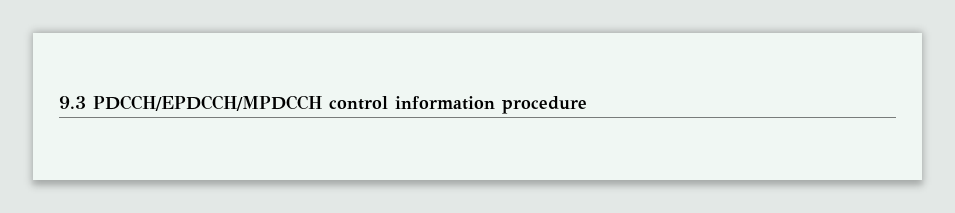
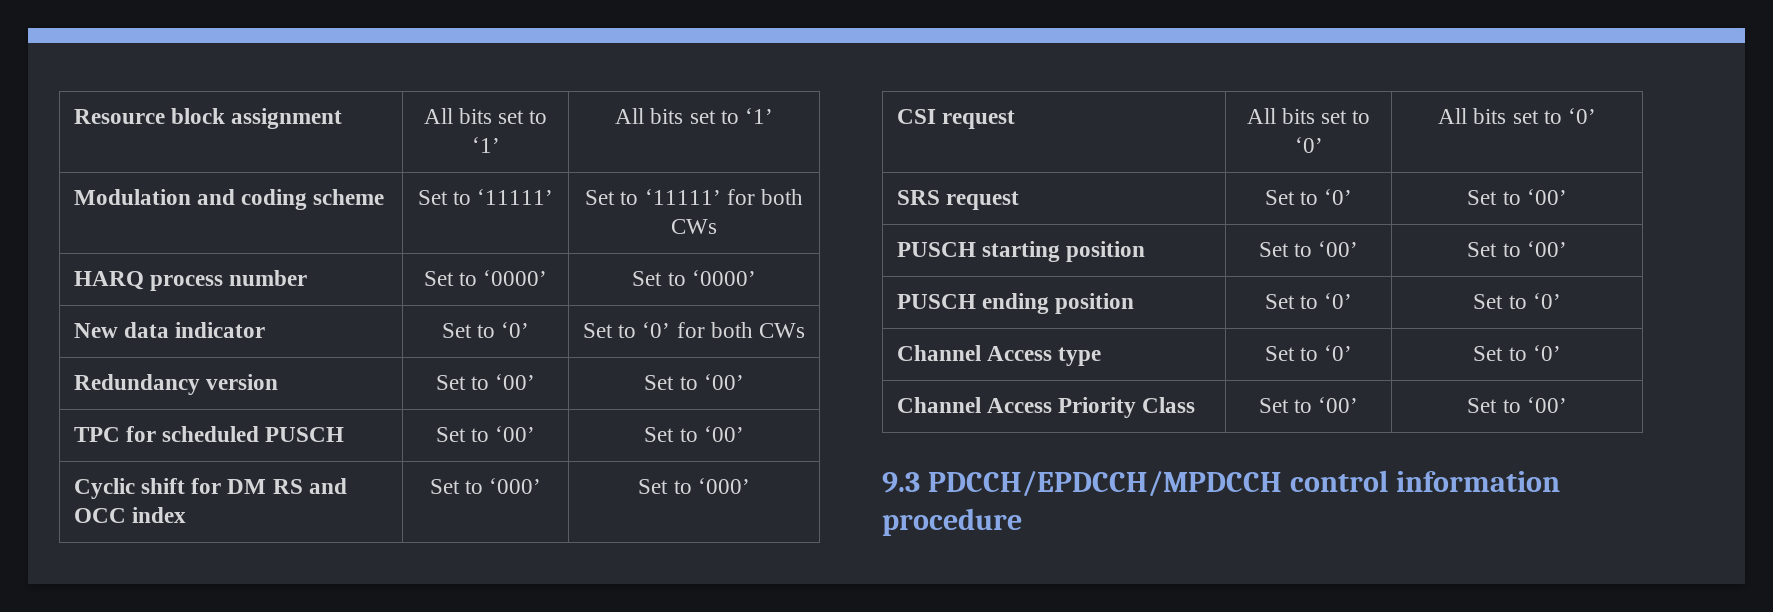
+ Resource block assignment | All bits set to ‘1’ | All bits set to ‘1’
+ Modulation and coding scheme | Set to ‘11111’ | Set to ‘11111’ for both CWs
+ HARQ process number | Set to ‘0000’ | Set to ‘0000’
+ New data indicator | Set to ‘0’ | Set to ‘0’ for both CWs
+ Redundancy version | Set to ‘00’ | Set to ‘00’
+ TPC for scheduled PUSCH | Set to ‘00’ | Set to ‘00’
+ Cyclic shift for DM RS and OCC index | Set to ‘000’ | Set to ‘000’
+ CSI request | All bits set to ‘0’ | All bits set to ‘0’
+ SRS request | Set to ‘0’ | Set to ‘00’
+ PUSCH starting position | Set to ‘00’ | Set to ‘00’
+ PUSCH ending position | Set to ‘0’ | Set to ‘0’
+ Channel Access type | Set to ‘0’ | Set to ‘0’
+ Channel Access Priority Class | Set to ‘00’ | Set to ‘00’

